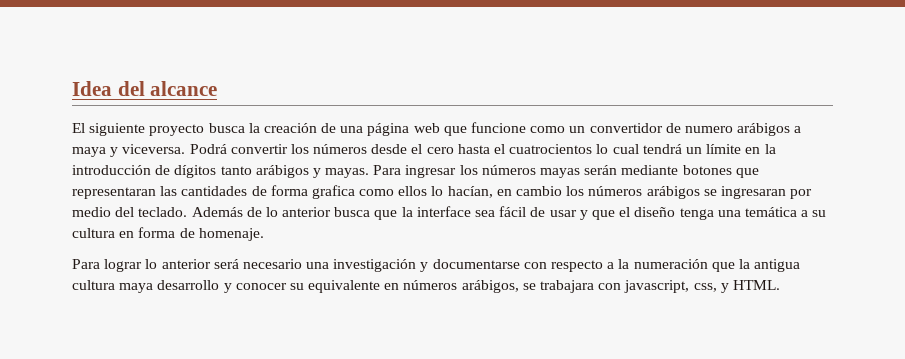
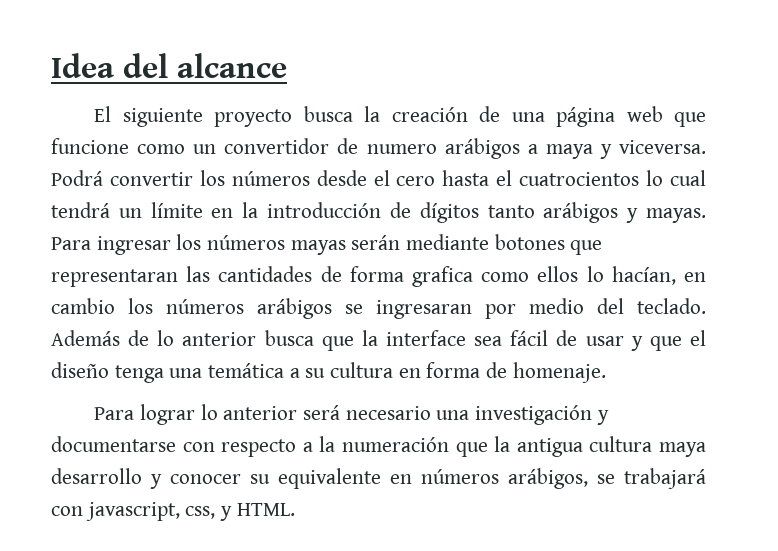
- Para lograr lo anterior será necesario una investigación y documentarse con respecto a la numeración que la antigua cultura maya desarrollo y conocer su equivalente en números arábigos, se trabajara con javascript, css, y HTML.
+ Para lograr lo anterior será necesario una investigación y documentarse con respecto a la numeración que la antigua cultura maya desarrollo y conocer su equivalente en números arábigos, se trabajará con javascript, css, y HTML.

